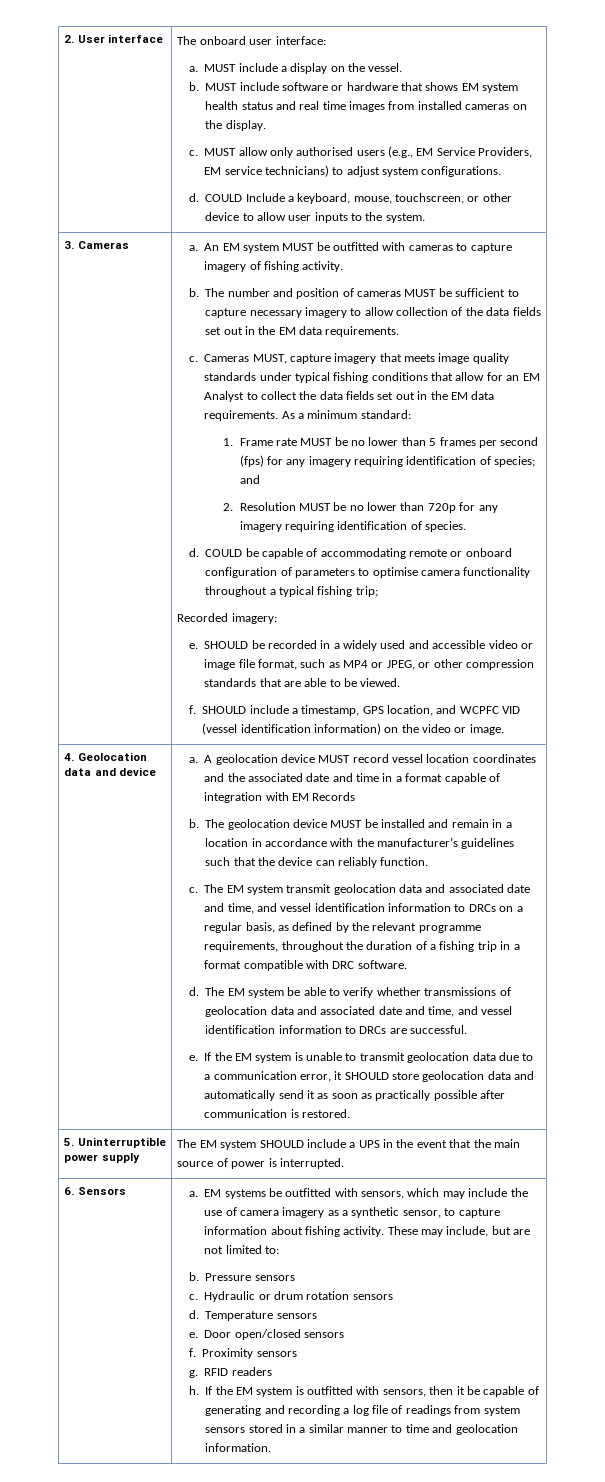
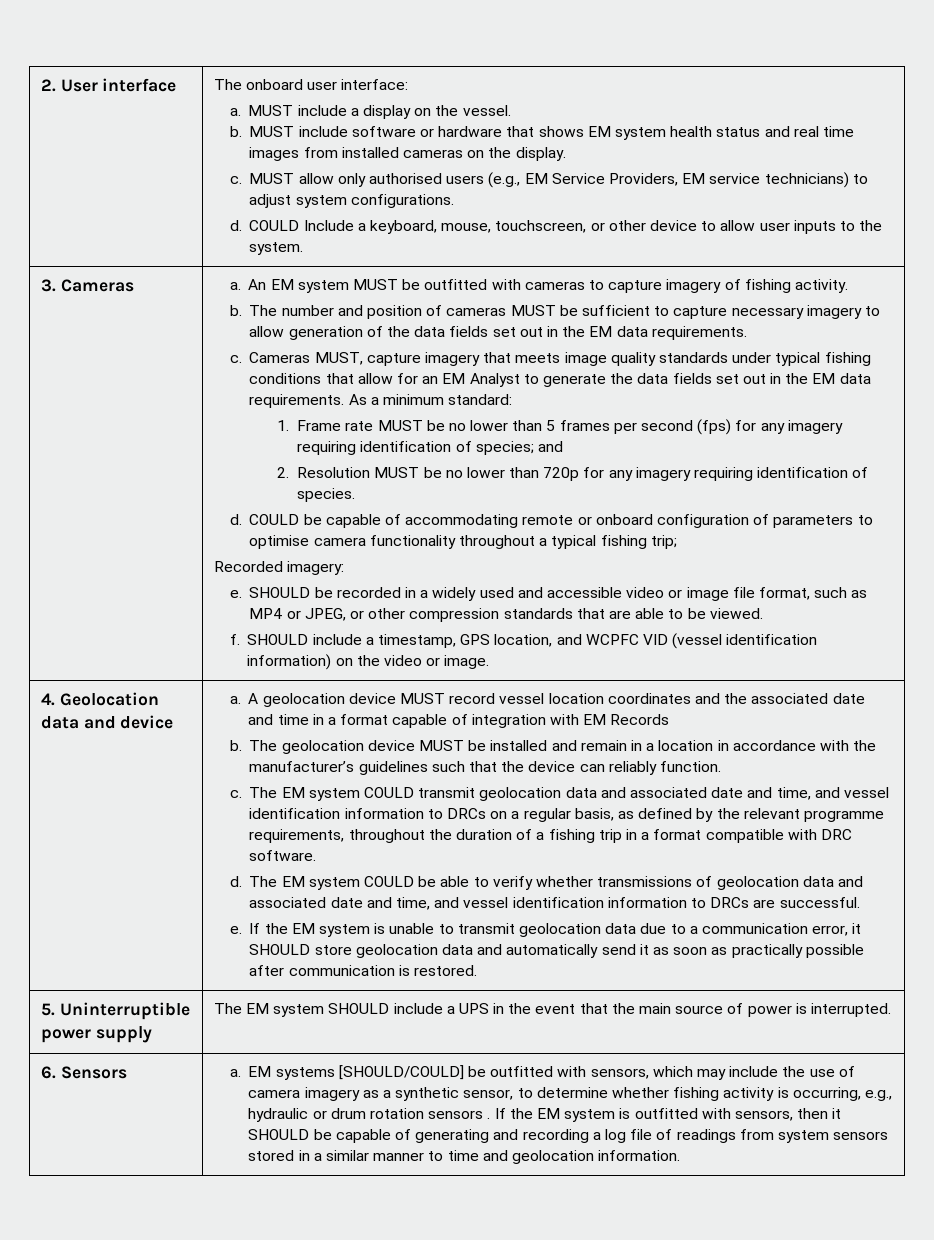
- The number and position of cameras MUST be sufficient to capture necessary imagery to allow collection of the data fields set out in the EM data requirements.
+ The number and position of cameras MUST be sufficient to capture necessary imagery to allow generation of the data fields set out in the EM data requirements.
- Cameras MUST, capture imagery that meets image quality standards under typical fishing conditions that allow for an EM Analyst to collect the data fields set out in the EM data requirements.
+ Cameras MUST, capture imagery that meets image quality standards under typical fishing conditions that allow for an EM Analyst to generate the data fields set out in the EM data requirements.
- The EM system transmit geolocation data and associated date and time, and vessel identification information to DRCs on a regular basis, as defined by the relevant programme requirements, throughout the duration of a fishing trip in a format compatible with DRC software.
+ The EM system COULD transmit geolocation data and associated date and time, and vessel identification information to DRCs on a regular basis, as defined by the relevant programme requirements, throughout the duration of a fishing trip in a format compatible with DRC software.
- The EM system be able to verify whether transmissions of geolocation data and associated date and time, and vessel identification information to DRCs are successful.
+ The EM system COULD be able to verify whether transmissions of geolocation data and associated date and time, and vessel identification information to DRCs are successful.
- EM systems be outfitted with sensors, which may include the use of camera imagery as a synthetic sensor, to capture information about fishing activity. These may include, but are not limited to:
- b. Pressure sensors
- c. Hydraulic or drum rotation sensors
- d. Temperature sensors
- e. Door open/closed sensors
- f. Proximity sensors
- g. RFID readers
- h.
+ EM systems [SHOULD/COULD] be outfitted with sensors, which may include the use of camera imagery as a synthetic sensor, to determine whether fishing activity is occurring, e.g., hydraulic or drum rotation sensors .
- If the EM system is outfitted with sensors, then it be capable of generating and recording a log file of readings from system sensors stored in a similar manner to time and geolocation information.
+ If the EM system is outfitted with sensors, then it SHOULD be capable of generating and recording a log file of readings from system sensors stored in a similar manner to time and geolocation information.

